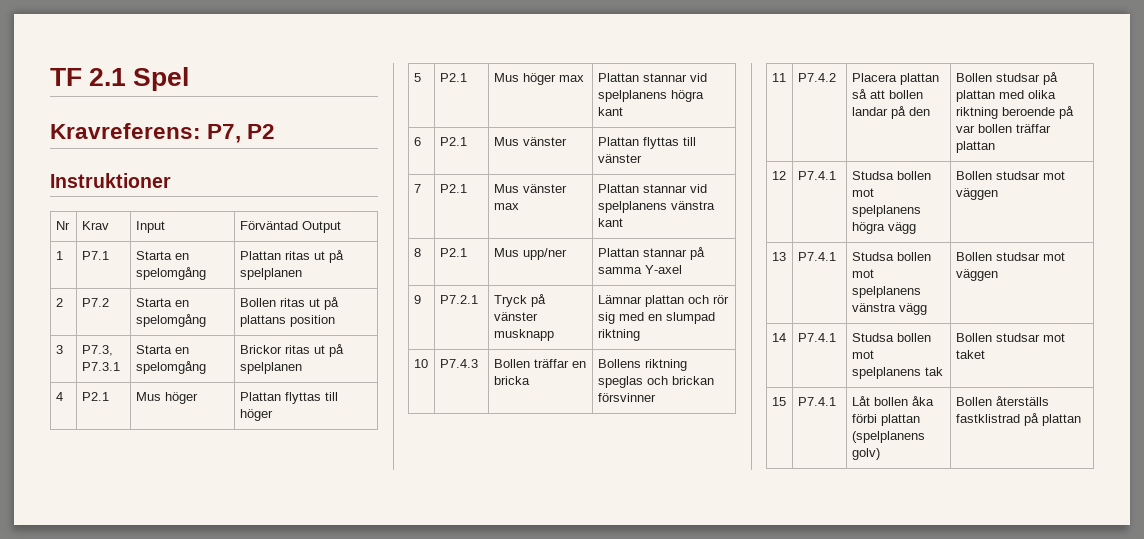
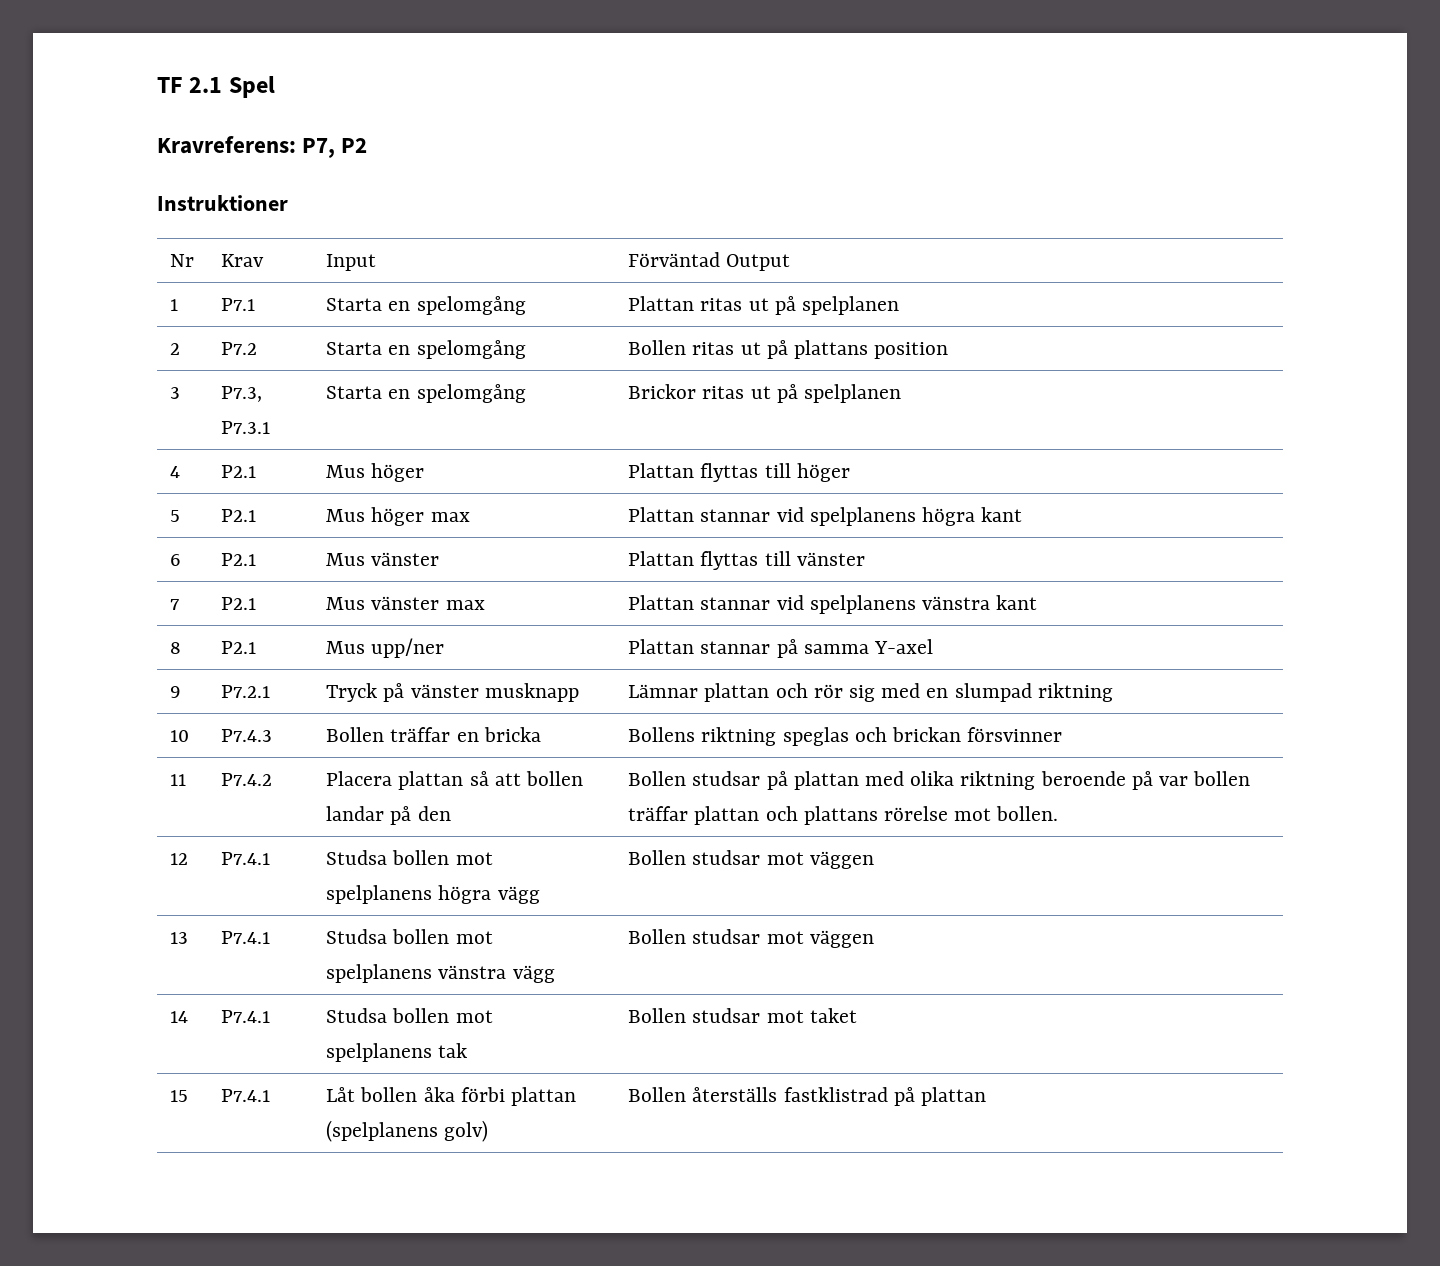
- 11 | P7.4.2 | Placera plattan så att bollen landar på den | Bollen studsar på plattan med olika riktning beroende på var bollen träffar plattan
+ 11 | P7.4.2 | Placera plattan så att bollen landar på den | Bollen studsar på plattan med olika riktning beroende på var bollen träffar plattan och plattans rörelse mot bollen.

